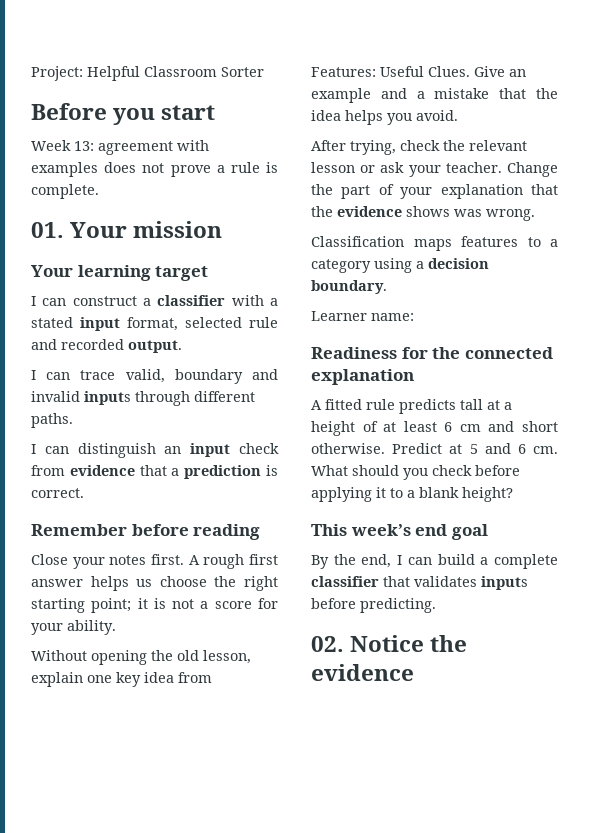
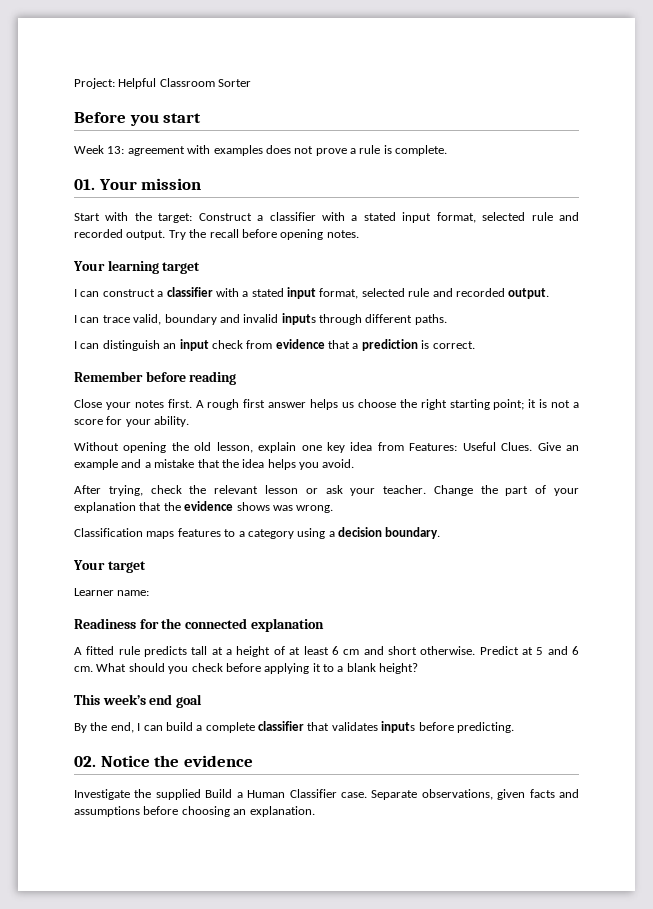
+ Start with the target: Construct a classifier with a stated input format, selected rule and recorded output. Try the recall before opening notes.
+ Your target
+ Investigate the supplied Build a Human Classifier case. Separate observations, given facts and assumptions before choosing an explanation.

